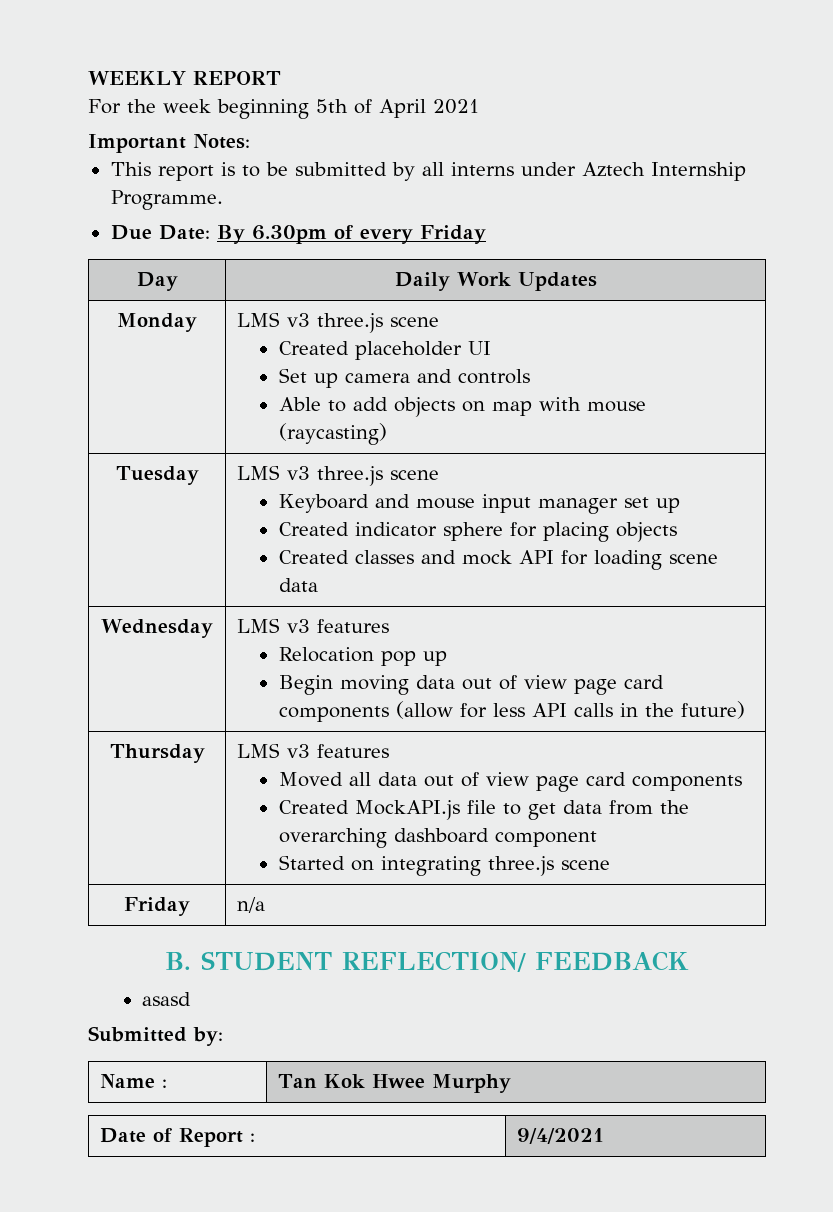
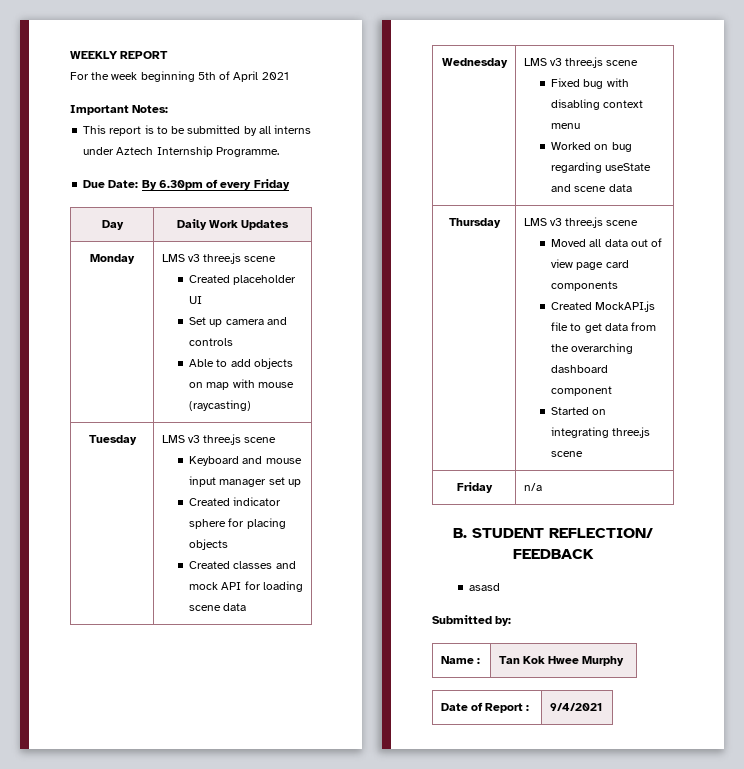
- Wednesday | LMS v3 features
- Relocation pop up
- Begin moving data out of view page card components (allow for less API calls in the future)
+ Wednesday | LMS v3 three.js scene
+ Fixed bug with disabling context menu
+ Worked on bug regarding useState and scene data
- Thursday | LMS v3 features
+ Thursday | LMS v3 three.js scene

